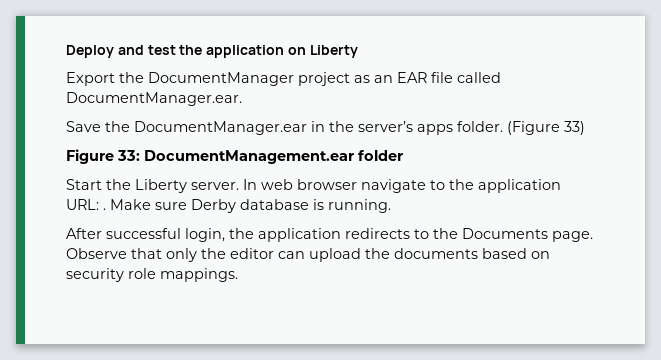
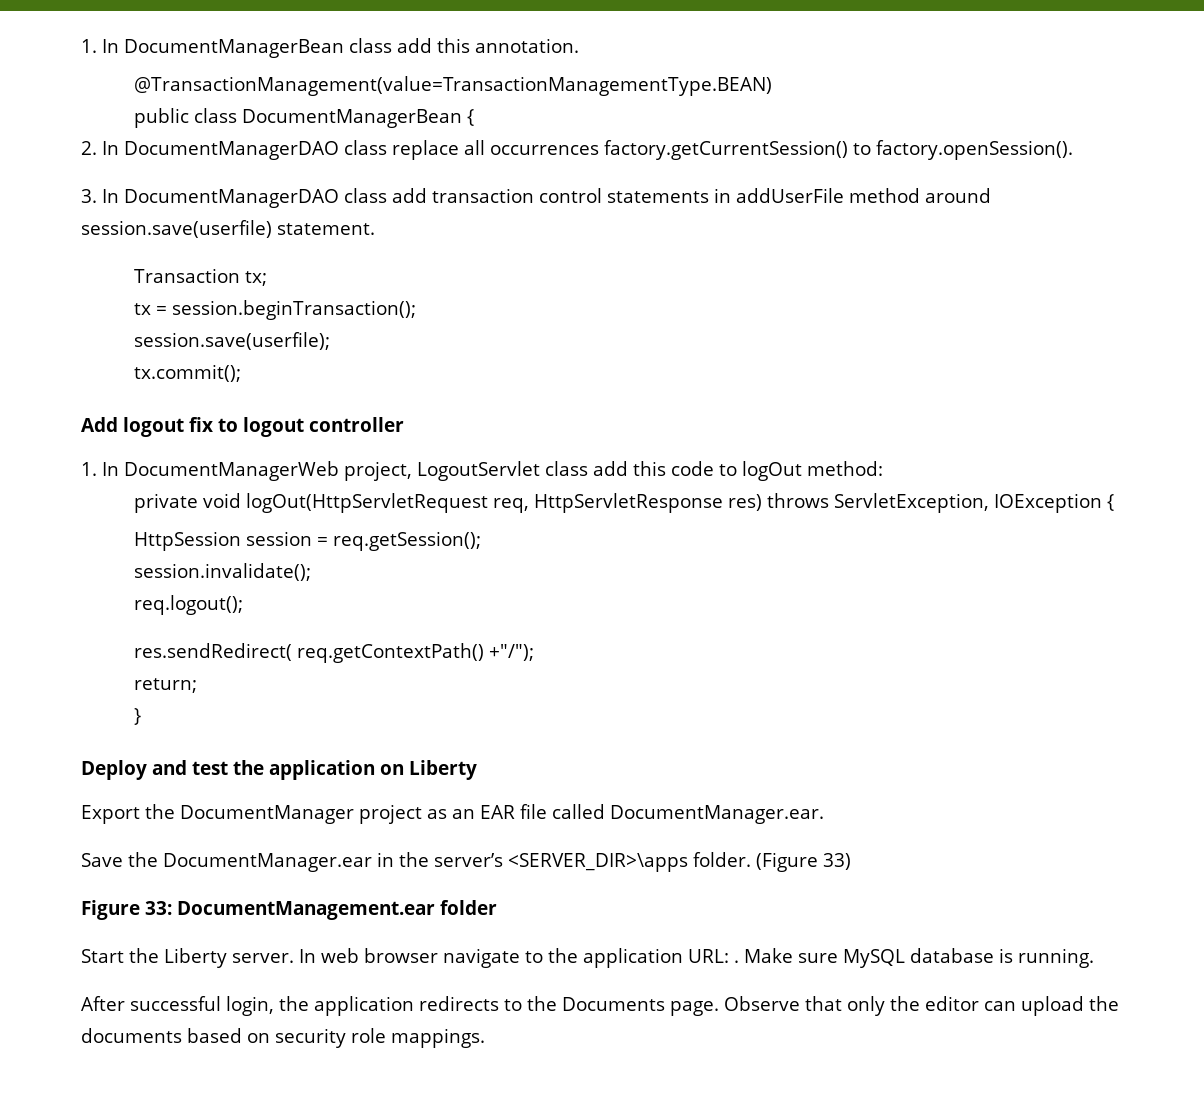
+ 1. In DocumentManagerBean class add this annotation.
+ @TransactionManagement(value=TransactionManagementType.BEAN)
+ public class DocumentManagerBean {
+ 2. In DocumentManagerDAO class replace all occurrences factory.getCurrentSession() to factory.openSession().
+ 3. In DocumentManagerDAO class add transaction control statements in addUserFile method around session.save(userfile) statement.
+ Transaction tx;
+ tx = session.beginTransaction();
+ session.save(userfile);
+ tx.commit();
+ Add logout fix to logout controller
+ 1. In DocumentManagerWeb project, LogoutServlet class add this code to logOut method:
+ private void logOut(HttpServletRequest req, HttpServletResponse res) throws ServletException, IOException {
+ HttpSession session = req.getSession();
+ session.invalidate();
+ req.logout();
+ res.sendRedirect( req.getContextPath() +"/");
+ return;
+ }
- Save the DocumentManager.ear in the server’s apps folder.
+ Save the DocumentManager.ear in the server’s <SERVER_DIR>\apps folder.
- Make sure Derby database is running.
+ Make sure MySQL database is running.

